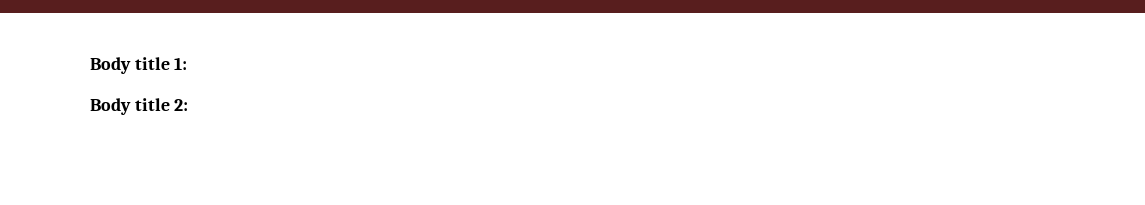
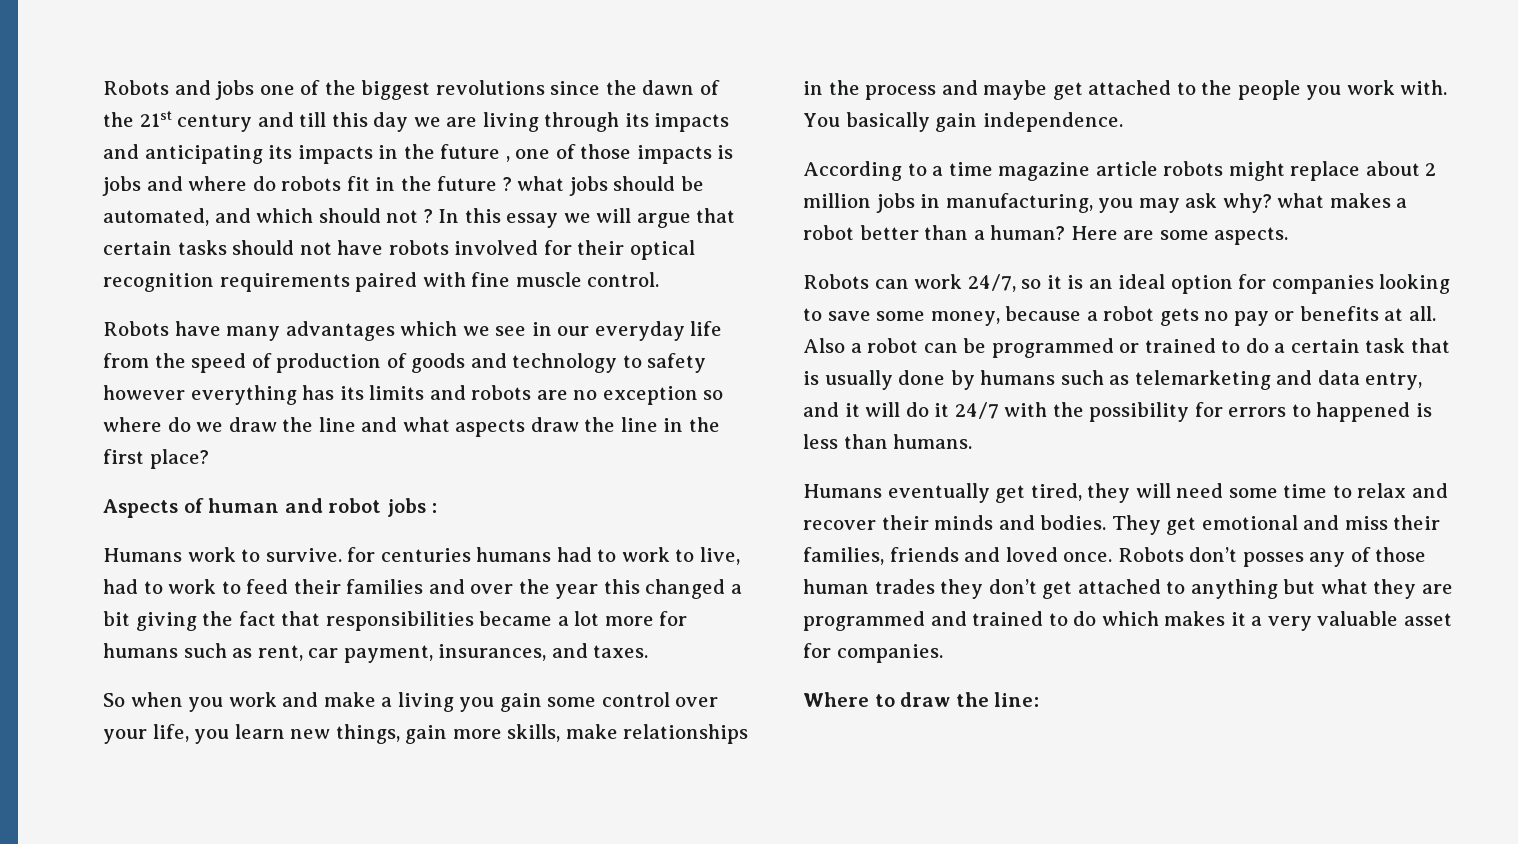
- Body title 1:
- Body title 2:
+ Robots and jobs one of the biggest revolutions since the dawn of the 21st century and till this day we are living through its impacts and anticipating its impacts in the future , one of those impacts is jobs and where do robots fit in the future ? what jobs should be automated, and which should not ? In this essay we will argue that certain tasks should not have robots involved for their optical recognition requirements paired with fine muscle control.
+ Robots have many advantages which we see in our everyday life from the speed of production of goods and technology to safety however everything has its limits and robots are no exception so where do we draw the line and what aspects draw the line in the first place?
+ Aspects of human and robot jobs :
+ Humans work to survive. for centuries humans had to work to live, had to work to feed their families and over the year this changed a bit giving the fact that responsibilities became a lot more for humans such as rent, car payment, insurances, and taxes.
+ So when you work and make a living you gain some control over your life, you learn new things, gain more skills, make relationships in the process and maybe get attached to the people you work with. You basically gain independence.
+ According to a time magazine article robots might replace about 2 million jobs in manufacturing, you may ask why? what makes a robot better than a human? Here are some aspects.
+ Robots can work 24/7, so it is an ideal option for companies looking to save some money, because a robot gets no pay or benefits at all. Also a robot can be programmed or trained to do a certain task that is usually done by humans such as telemarketing and data entry, and it will do it 24/7 with the possibility for errors to happened is less than humans.
+ Humans eventually get tired, they will need some time to relax and recover their minds and bodies. They get emotional and miss their families, friends and loved once. Robots don’t posses any of those human trades they don’t get attached to anything but what they are programmed and trained to do which makes it a very valuable asset for companies.
+ Where to draw the line:

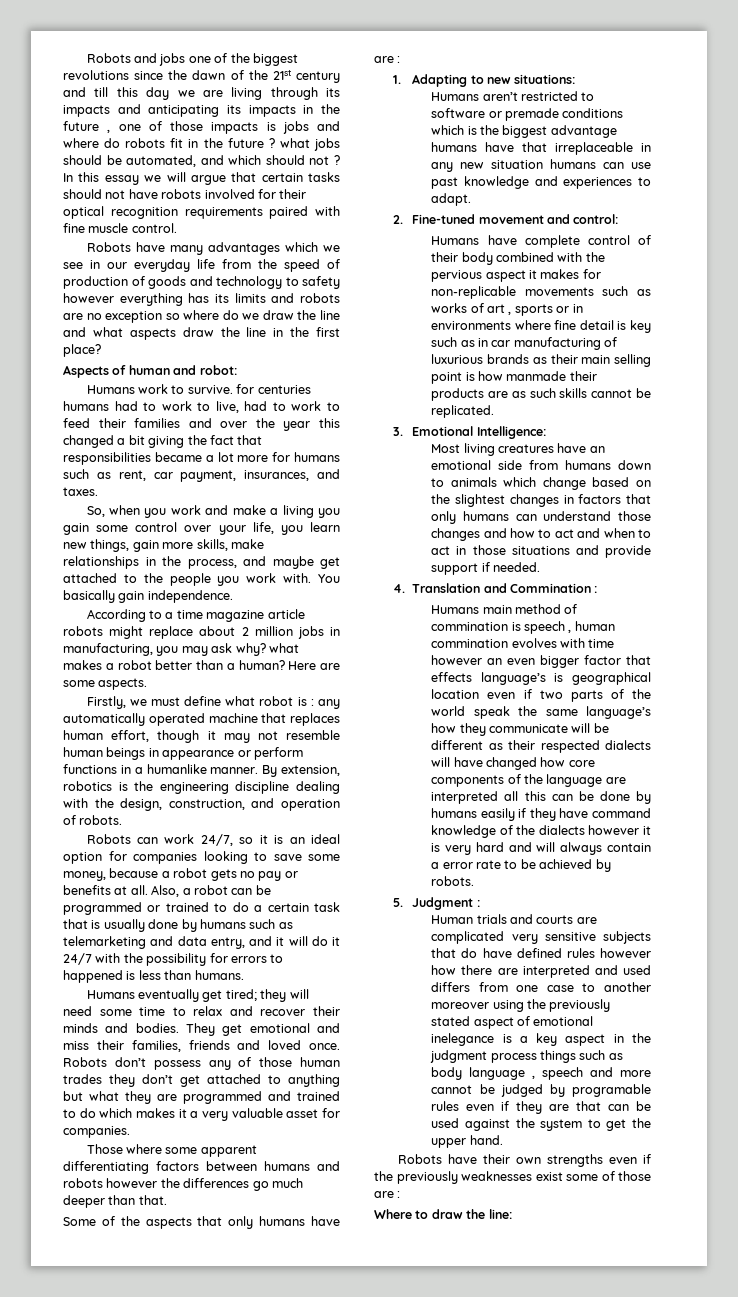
- Aspects of human and robot jobs :
+ Aspects of human and robot:
- So when you work and make a living you gain some control over your life, you learn new things, gain more skills, make relationships in the process and maybe get attached to the people you work with.
+ So, when you work and make a living you gain some control over your life, you learn new things, gain more skills, make relationships in the process, and maybe get attached to the people you work with.
+ Firstly, we must define what robot is : any automatically operated machine that replaces human effort, though it may not resemble human beings in appearance or perform functions in a humanlike manner. By extension, robotics is the engineering discipline dealing with the design, construction, and operation of robots.
- Also a robot can be programmed or trained to do a certain task that is usually done by humans such as telemarketing and data entry, and it will do it 24/7 with the possibility for errors to happened is less than humans.
+ Also, a robot can be programmed or trained to do a certain task that is usually done by humans such as telemarketing and data entry, and it will do it 24/7 with the possibility for errors to happened is less than humans.
- Humans eventually get tired, they will need some time to relax and recover their minds and bodies.
+ Humans eventually get tired; they will need some time to relax and recover their minds and bodies.
- Robots don’t posses any of those human trades they don’t get attached to anything but what they are programmed and trained to do which makes it a very valuable asset for companies.
+ Robots don’t possess any of those human trades they don’t get attached to anything but what they are programmed and trained to do which makes it a very valuable asset for companies.
+ Those where some apparent differentiating factors between humans and robots however the differences go much deeper than that.
+ Some of the aspects that only humans have are :
+ 1. Adapting to new situations:
+ Humans aren’t restricted to software or premade conditions which is the biggest advantage humans have that irreplaceable in any new situation humans can use past knowledge and experiences to adapt.
+ 2. Fine-tuned movement and control:
+ Humans have complete control of their body combined with the pervious aspect it makes for non-replicable movements such as works of art , sports or in environments where fine detail is key such as in car manufacturing of luxurious brands as their main selling point is how manmade their products are as such skills cannot be replicated.
+ 3. Emotional Intelligence:
+ Most living creatures have an emotional side from humans down to animals which change based on the slightest changes in factors that only humans can understand those changes and how to act and when to act in those situations and provide support if needed.
+ 4. Translation and Commination :
+ Humans main method of commination is speech , human commination evolves with time however an even bigger factor that effects language’s is geographical location even if two parts of the world speak the same language’s how they communicate will be different as their respected dialects will have changed how core components of the language are interpreted all this can be done by humans easily if they have command knowledge of the dialects however it is very hard and will always contain a error rate to be achieved by robots.
+ 5. Judgment :
+ Human trials and courts are complicated very sensitive subjects that do have defined rules however how there are interpreted and used differs from one case to another moreover using the previously stated aspect of emotional inelegance is a key aspect in the judgment process things such as body language , speech and more cannot be judged by programable rules even if they are that can be used against the system to get the upper hand.
+ Robots have their own strengths even if the previously weaknesses exist some of those are :

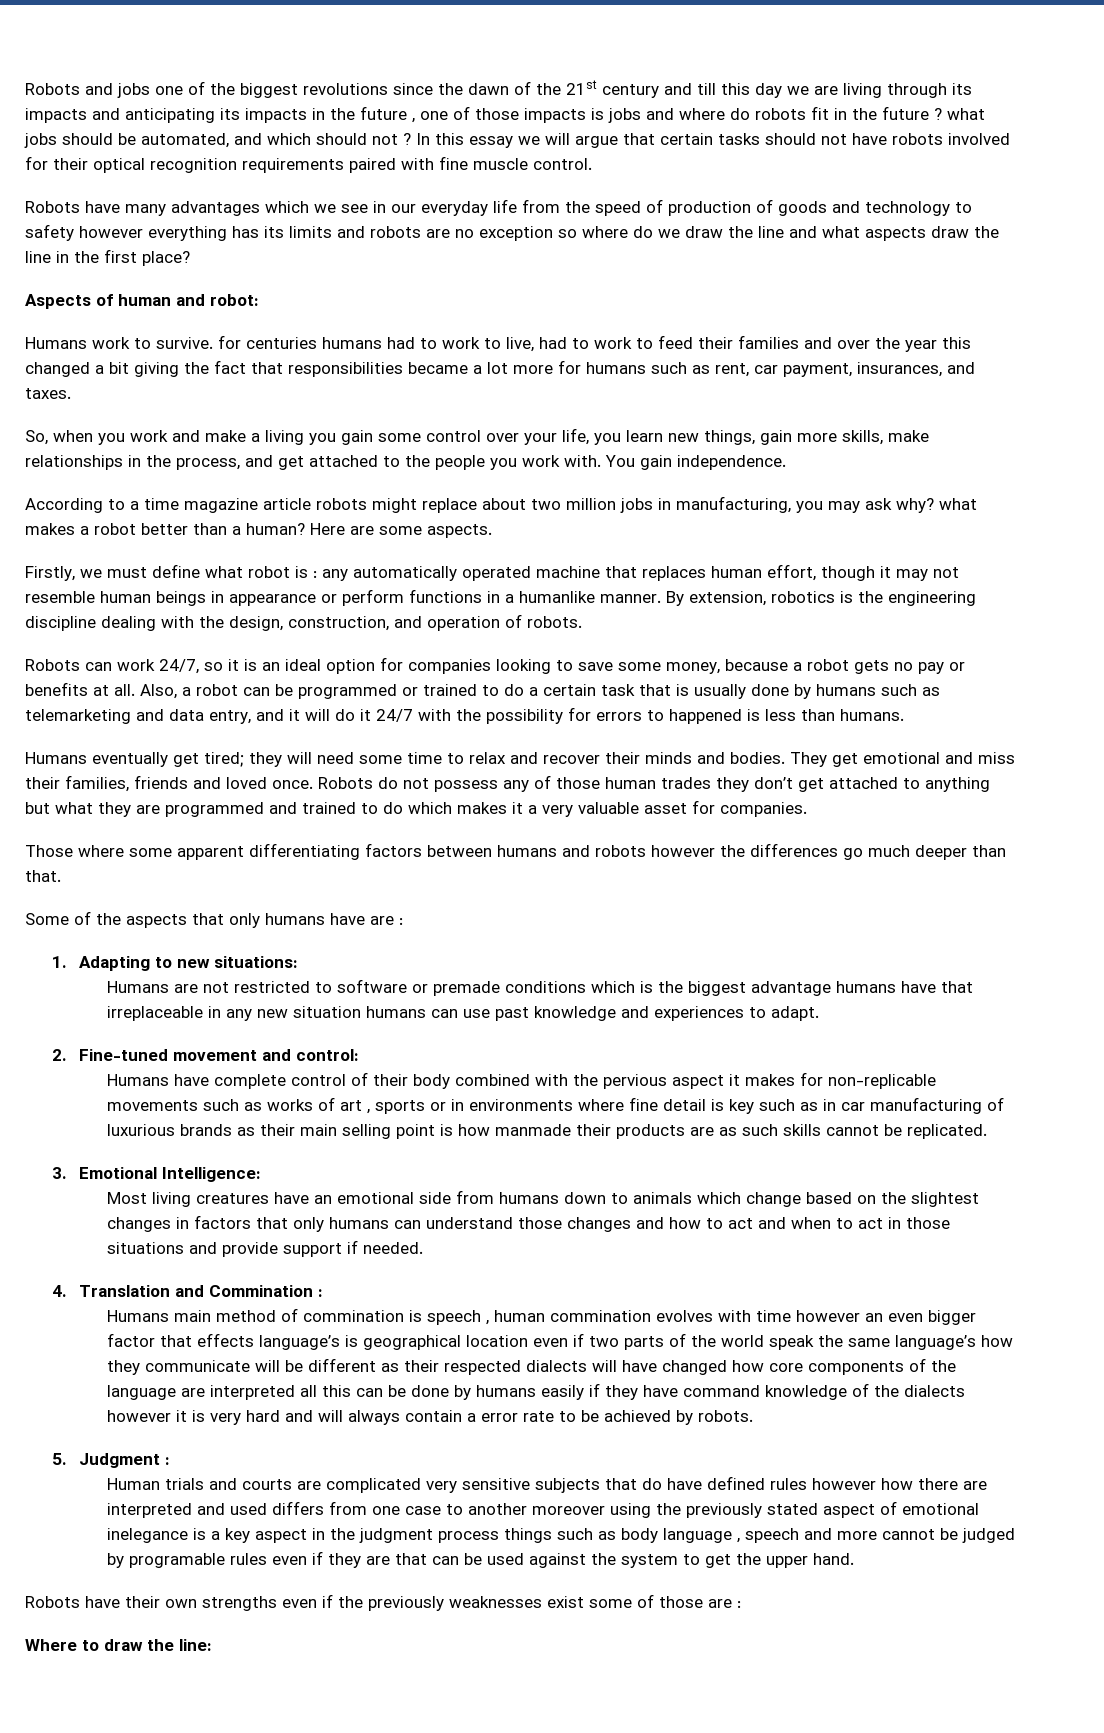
- So, when you work and make a living you gain some control over your life, you learn new things, gain more skills, make relationships in the process, and maybe get attached to the people you work with.
+ So, when you work and make a living you gain some control over your life, you learn new things, gain more skills, make relationships in the process, and get attached to the people you work with.
- You basically gain independence.
+ You gain independence.
- According to a time magazine article robots might replace about 2 million jobs in manufacturing, you may ask why? what makes a robot better than a human?
+ According to a time magazine article robots might replace about two million jobs in manufacturing, you may ask why? what makes a robot better than a human?
- Robots don’t possess any of those human trades they don’t get attached to anything but what they are programmed and trained to do which makes it a very valuable asset for companies.
+ Robots do not possess any of those human trades they don’t get attached to anything but what they are programmed and trained to do which makes it a very valuable asset for companies.
- Humans aren’t restricted to software or premade conditions which is the biggest advantage humans have that irreplaceable in any new situation humans can use past knowledge and experiences to adapt.
+ Humans are not restricted to software or premade conditions which is the biggest advantage humans have that irreplaceable in any new situation humans can use past knowledge and experiences to adapt.

